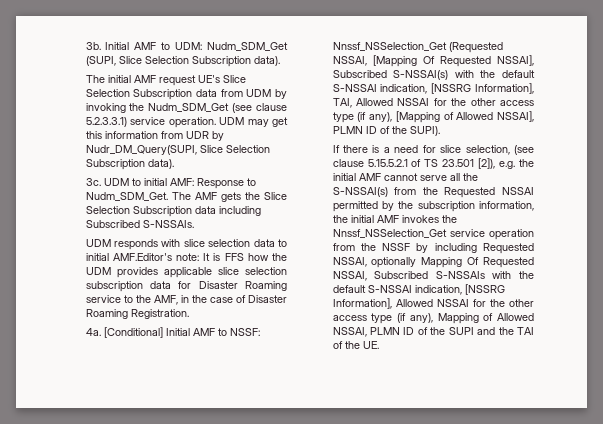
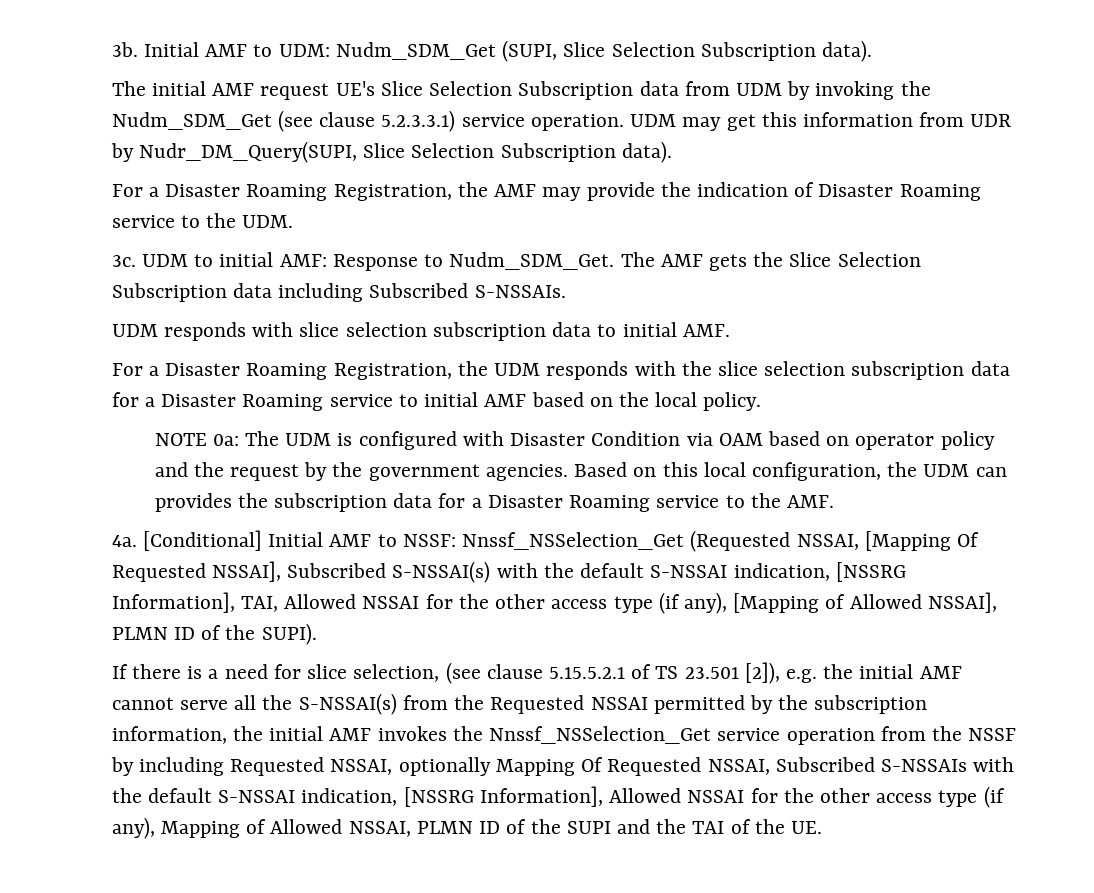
+ For a Disaster Roaming Registration, the AMF may provide the indication of Disaster Roaming service to the UDM.
- UDM responds with slice selection data to initial AMF.Editor's note: It is FFS how the UDM provides applicable slice selection subscription data for Disaster Roaming service to the AMF, in the case of Disaster Roaming Registration.
+ UDM responds with slice selection subscription data to initial AMF.
+ For a Disaster Roaming Registration, the UDM responds with the slice selection subscription data for a Disaster Roaming service to initial AMF based on the local policy.
+ NOTE 0a: The UDM is configured with Disaster Condition via OAM based on operator policy and the request by the government agencies. Based on this local configuration, the UDM can provides the subscription data for a Disaster Roaming service to the AMF.

